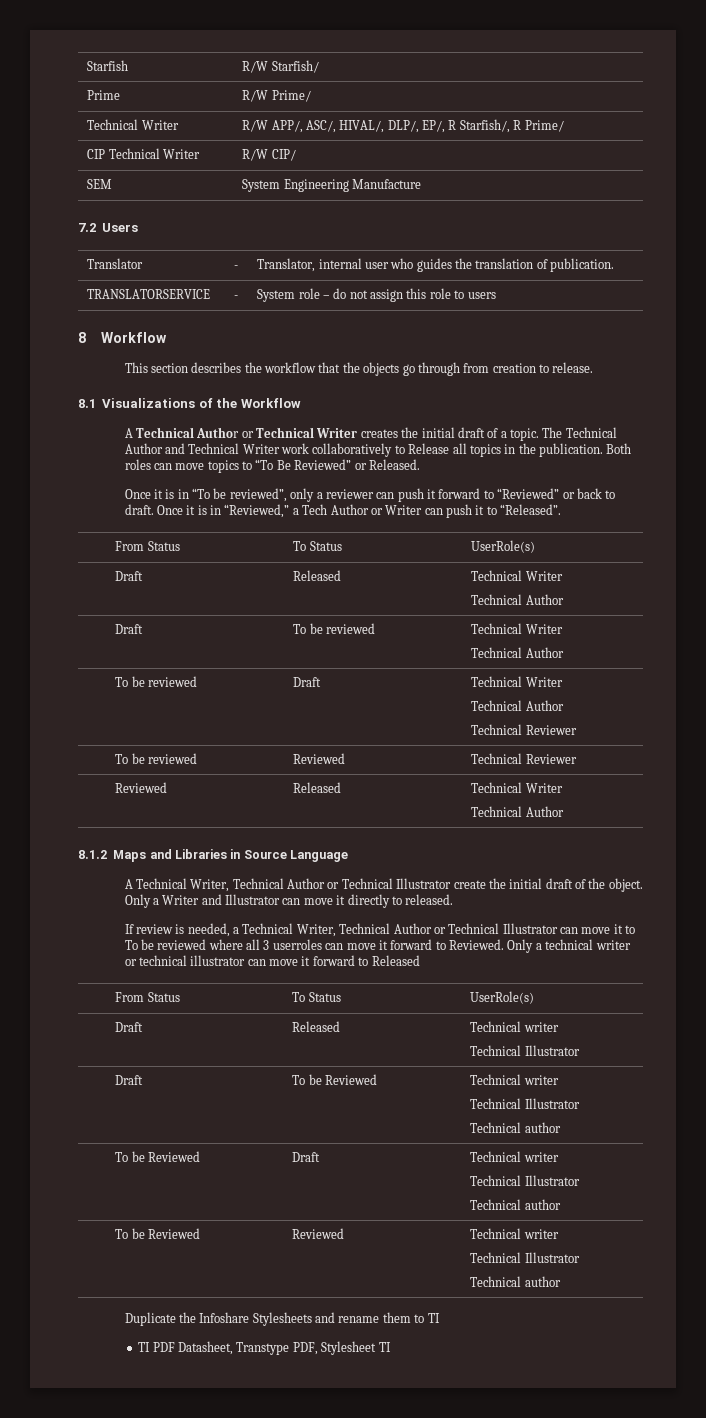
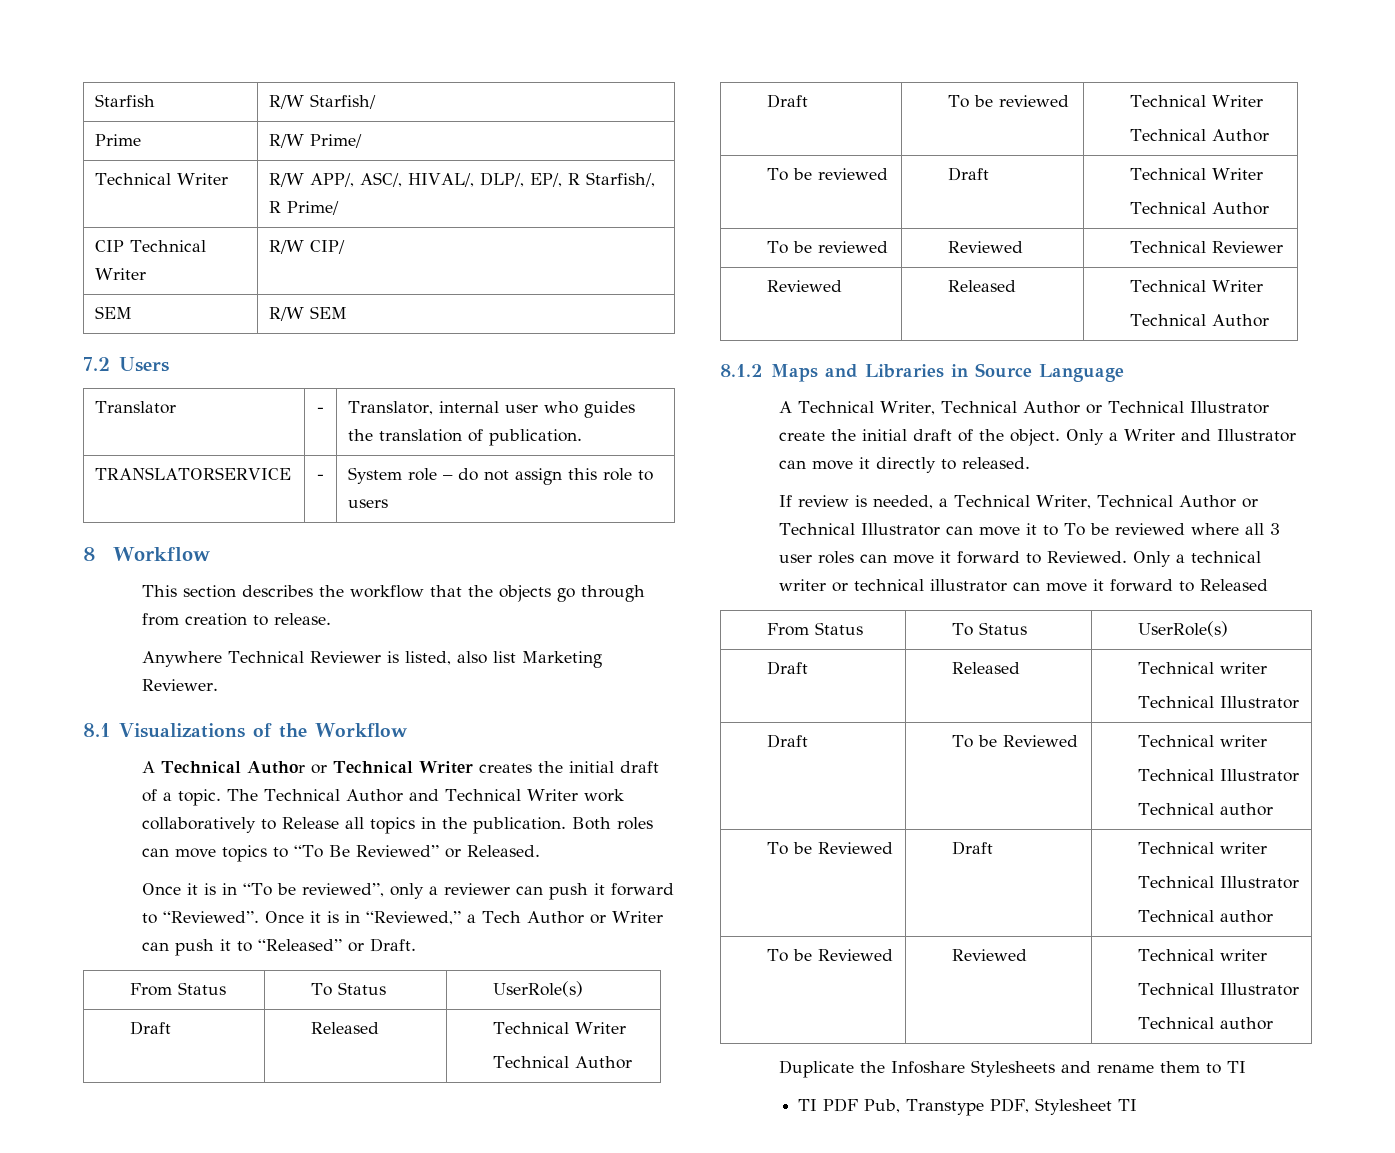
- SEM | System Engineering Manufacture
+ SEM | R/W SEM
+ Anywhere Technical Reviewer is listed, also list Marketing Reviewer.
- Once it is in “To be reviewed”, only a reviewer can push it forward to “Reviewed” or back to draft.
+ Once it is in “To be reviewed”, only a reviewer can push it forward to “Reviewed”.
- Once it is in “Reviewed,” a Tech Author or Writer can push it to “Released”.
+ Once it is in “Reviewed,” a Tech Author or Writer can push it to “Released” or Draft.
  To be reviewed | Draft | Technical Writer
  Technical Author
- Technical Reviewer
- If review is needed, a Technical Writer, Technical Author or Technical Illustrator can move it to To be reviewed where all 3 userroles can move it forward to Reviewed.
+ If review is needed, a Technical Writer, Technical Author or Technical Illustrator can move it to To be reviewed where all 3 user roles can move it forward to Reviewed.
- TI PDF Datasheet, Transtype PDF, Stylesheet TI
+ TI PDF Pub, Transtype PDF, Stylesheet TI

